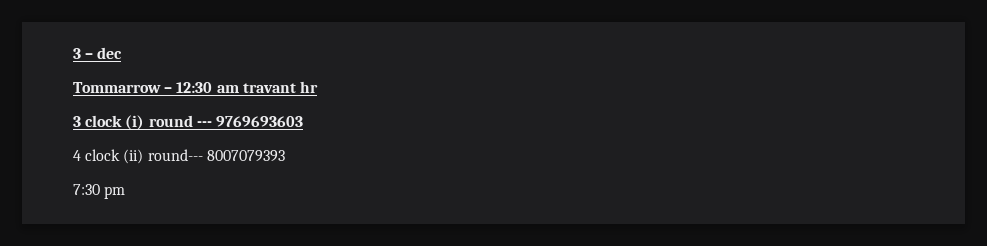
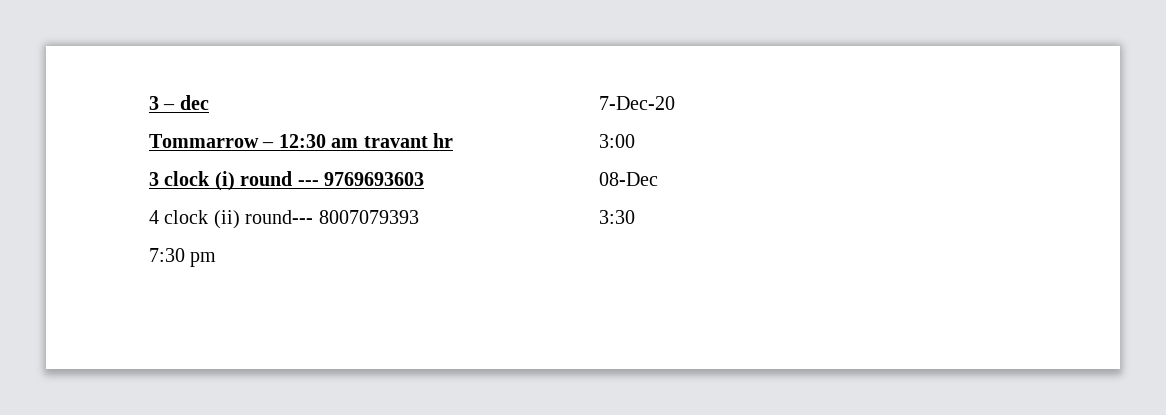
+ 7-Dec-20
+ 3:00
+ 08-Dec
+ 3:30

